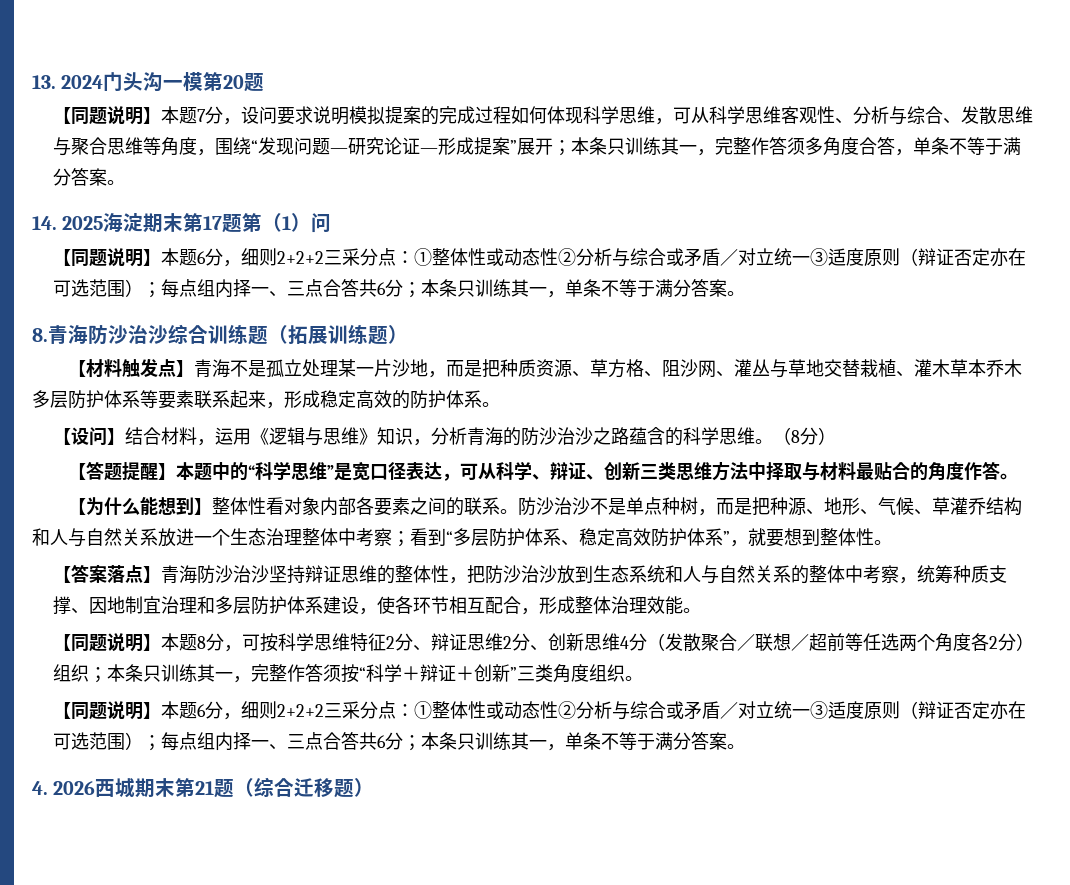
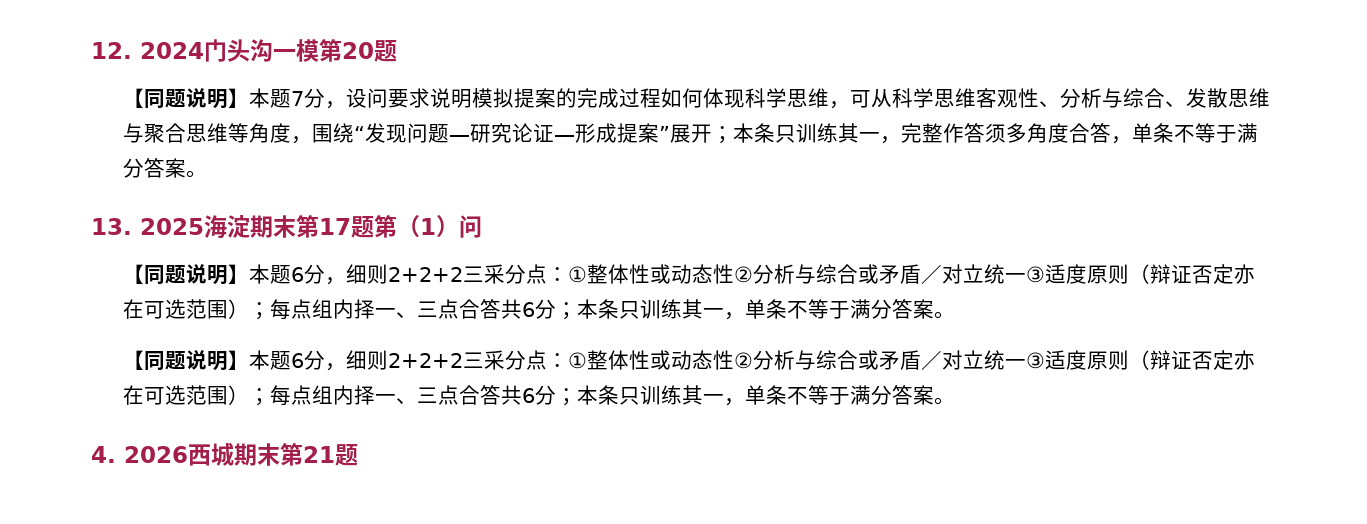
- 13. 2024门头沟一模第20题
+ 12. 2024门头沟一模第20题
- 14. 2025海淀期末第17题第（1）问
+ 13. 2025海淀期末第17题第（1）问
- 8.青海防沙治沙综合训练题（拓展训练题）
- 【材料触发点】青海不是孤立处理某一片沙地，而是把种质资源、草方格、阻沙网、灌丛与草地交替栽植、灌木草本乔木多层防护体系等要素联系起来，形成稳定高效的防护体系。
- 【设问】结合材料，运用《逻辑与思维》知识，分析青海的防沙治沙之路蕴含的科学思维。（8分）
- 【答题提醒】本题中的“科学思维”是宽口径表达，可从科学、辩证、创新三类思维方法中择取与材料最贴合的角度作答。
- 【为什么能想到】整体性看对象内部各要素之间的联系。防沙治沙不是单点种树，而是把种源、地形、气候、草灌乔结构和人与自然关系放进一个生态治理整体中考察；看到“多层防护体系、稳定高效防护体系”，就要想到整体性。
- 【答案落点】青海防沙治沙坚持辩证思维的整体性，把防沙治沙放到生态系统和人与自然关系的整体中考察，统筹种质支撑、因地制宜治理和多层防护体系建设，使各环节相互配合，形成整体治理效能。
- 【同题说明】本题8分，可按科学思维特征2分、辩证思维2分、创新思维4分（发散聚合／联想／超前等任选两个角度各2分）组织；本条只训练其一，完整作答须按“科学＋辩证＋创新”三类角度组织。
- 4. 2026西城期末第21题（综合迁移题）
+ 4. 2026西城期末第21题

